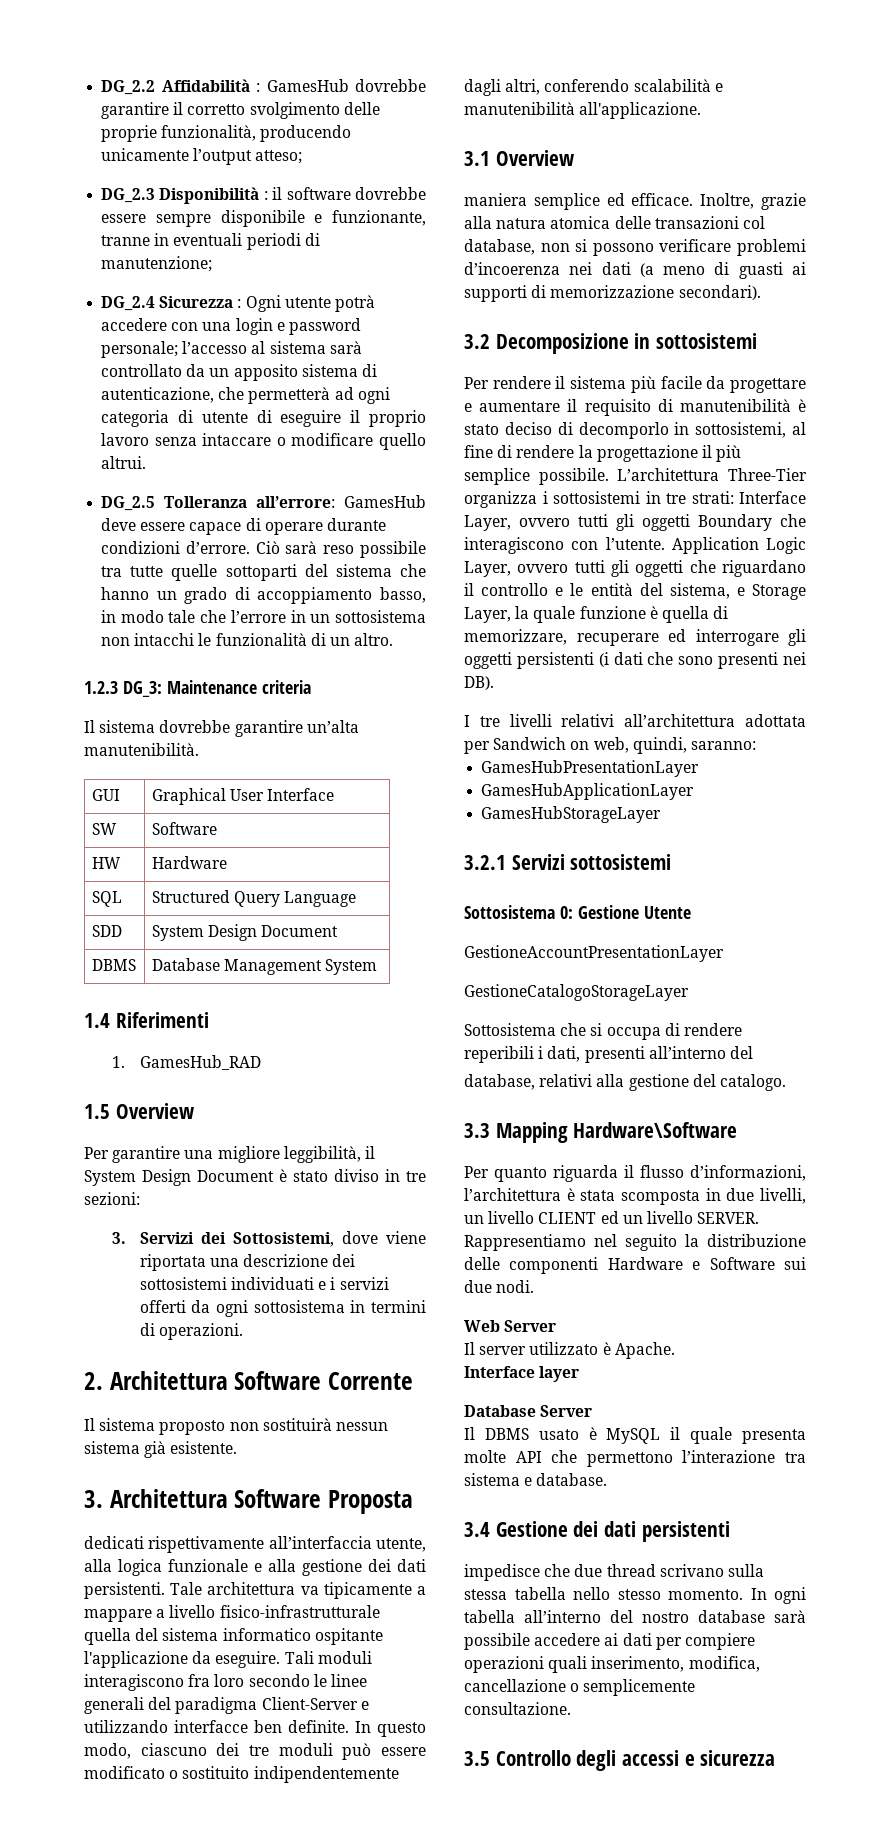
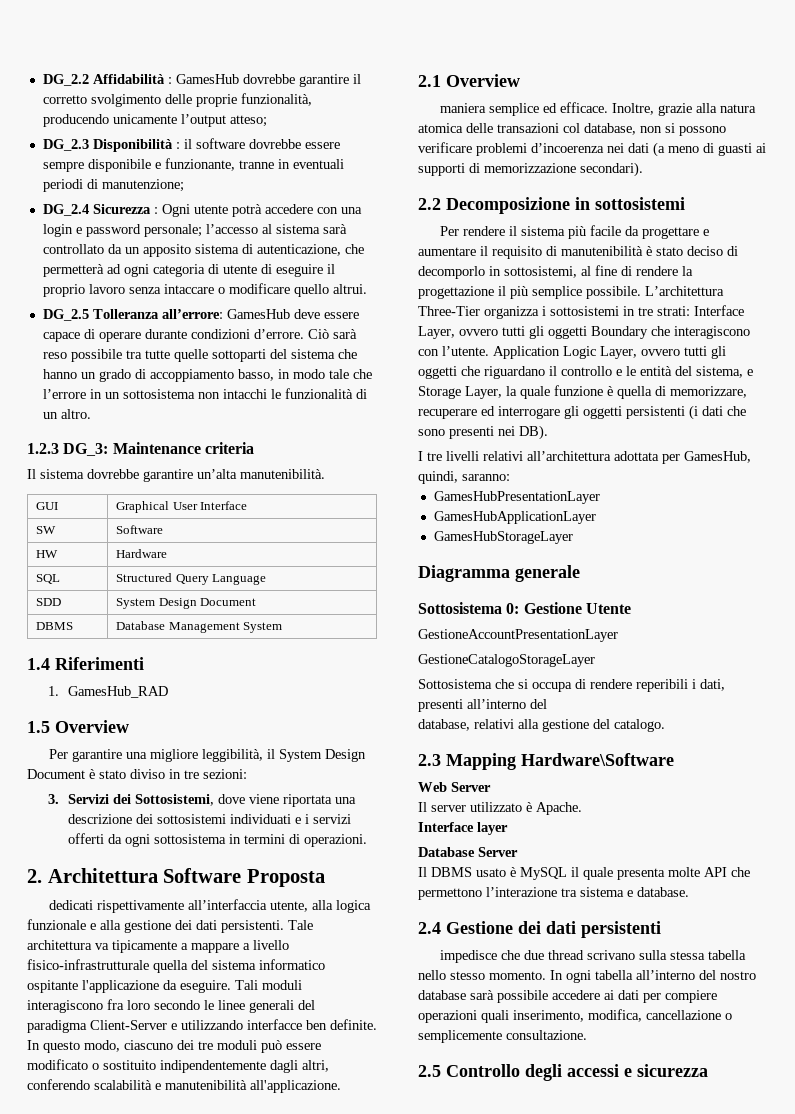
- 2. Architettura Software Corrente
- Il sistema proposto non sostituirà nessun sistema già esistente.
- 3. Architettura Software Proposta
+ 2. Architettura Software Proposta
- 3.1 Overview
+ 2.1 Overview
- 3.2 Decomposizione in sottosistemi
+ 2.2 Decomposizione in sottosistemi
- I tre livelli relativi all’architettura adottata per Sandwich on web, quindi, saranno:
+ I tre livelli relativi all’architettura adottata per GamesHub, quindi, saranno:
- 3.2.1 Servizi sottosistemi
+ Diagramma generale
- 3.3 Mapping Hardware\Software
+ 2.3 Mapping Hardware\Software
- Per quanto riguarda il flusso d’informazioni, l’architettura è stata scomposta in due livelli, un livello CLIENT ed un livello SERVER. Rappresentiamo nel seguito la distribuzione delle componenti Hardware e Software sui due nodi.
- 3.4 Gestione dei dati persistenti
+ 2.4 Gestione dei dati persistenti
- 3.5 Controllo degli accessi e sicurezza
+ 2.5 Controllo degli accessi e sicurezza

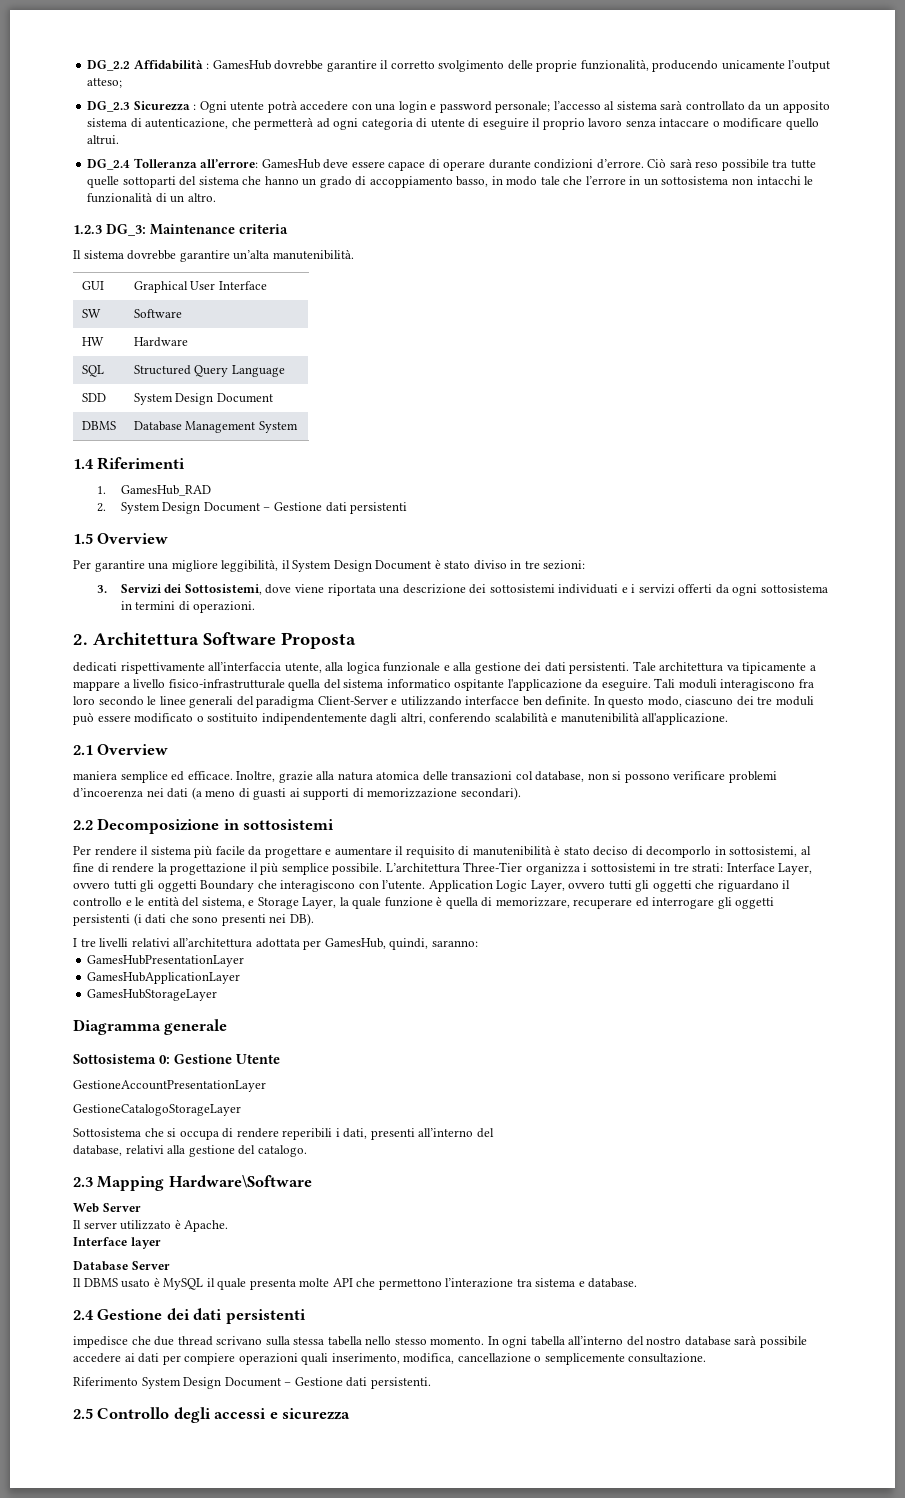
- DG_2.3 Disponibilità : il software dovrebbe essere sempre disponibile e funzionante, tranne in eventuali periodi di manutenzione;
- DG_2.4 Sicurezza : Ogni utente potrà accedere con una login e password personale; l’accesso al sistema sarà controllato da un apposito sistema di autenticazione, che permetterà ad ogni categoria di utente di eseguire il proprio lavoro senza intaccare o modificare quello altrui.
+ DG_2.3 Sicurezza : Ogni utente potrà accedere con una login e password personale; l’accesso al sistema sarà controllato da un apposito sistema di autenticazione, che permetterà ad ogni categoria di utente di eseguire il proprio lavoro senza intaccare o modificare quello altrui.
- DG_2.5 Tolleranza all’errore: GamesHub deve essere capace di operare durante condizioni d’errore.
+ DG_2.4 Tolleranza all’errore: GamesHub deve essere capace di operare durante condizioni d’errore.
+ 2. System Design Document – Gestione dati persistenti
+ Riferimento System Design Document – Gestione dati persistenti.

